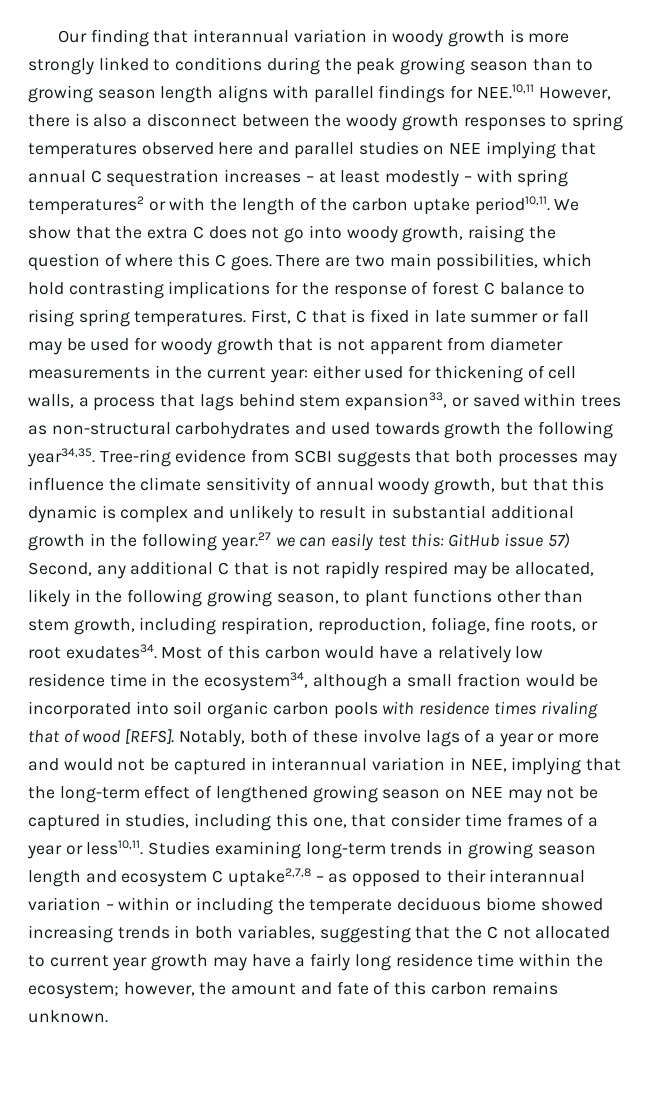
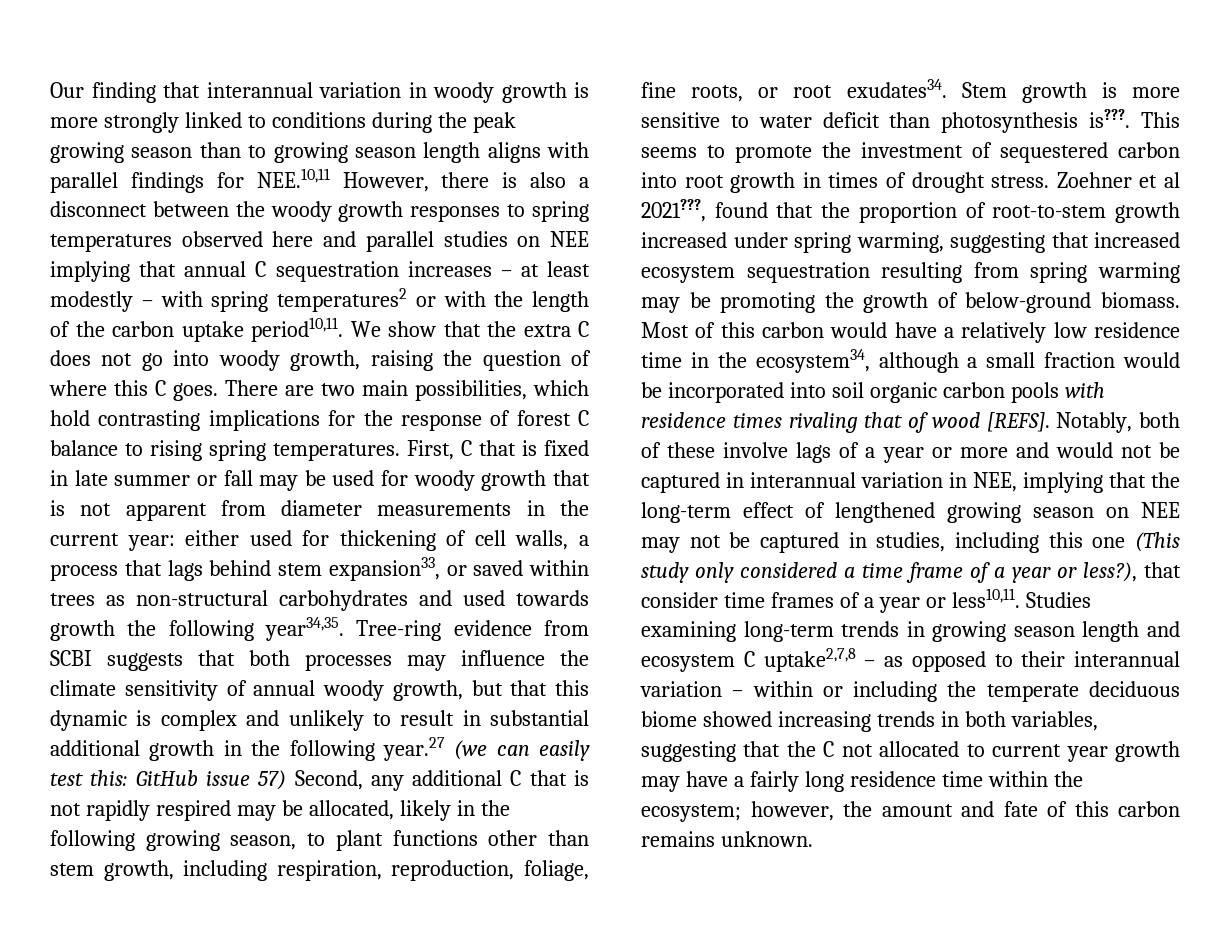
- Tree-ring evidence from SCBI suggests that both processes may influence the climate sensitivity of annual woody growth, but that this dynamic is complex and unlikely to result in substantial additional growth in the following year.27 we can easily test this:
+ Tree-ring evidence from SCBI suggests that both processes may influence the climate sensitivity of annual woody growth, but that this dynamic is complex and unlikely to result in substantial additional growth in the following year.27 (we can easily test this:
+ Stem growth is more sensitive to water deficit than photosynthesis is???. This seems to promote the investment of sequestered carbon into root growth in times of drought stress. Zoehner et al 2021???, found that the proportion of root-to-stem growth increased under spring warming, suggesting that increased ecosystem sequestration resulting from spring warming may be promoting the growth of below-ground biomass.
- Notably, both of these involve lags of a year or more and would not be captured in interannual variation in NEE, implying that the long-term effect of lengthened growing season on NEE may not be captured in studies, including this one, that consider time frames of a year or less10,11.
+ Notably, both of these involve lags of a year or more and would not be captured in interannual variation in NEE, implying that the long-term effect of lengthened growing season on NEE may not be captured in studies, including this one (This study only considered a time frame of a year or less?), that consider time frames of a year or less10,11.

